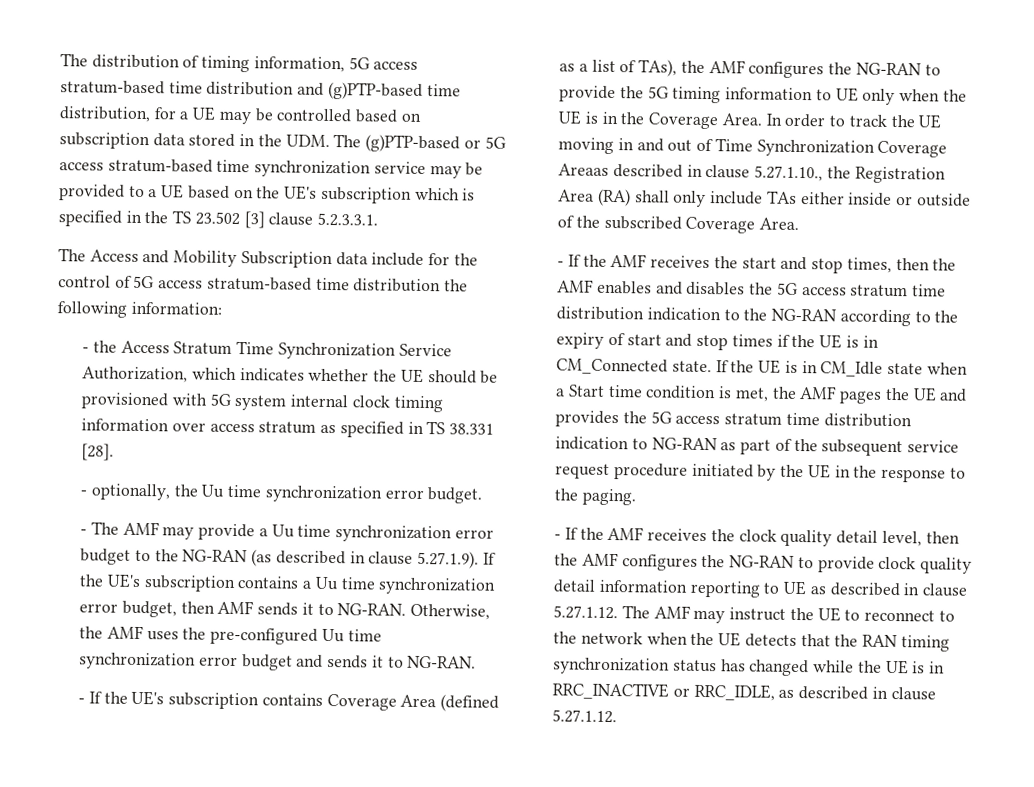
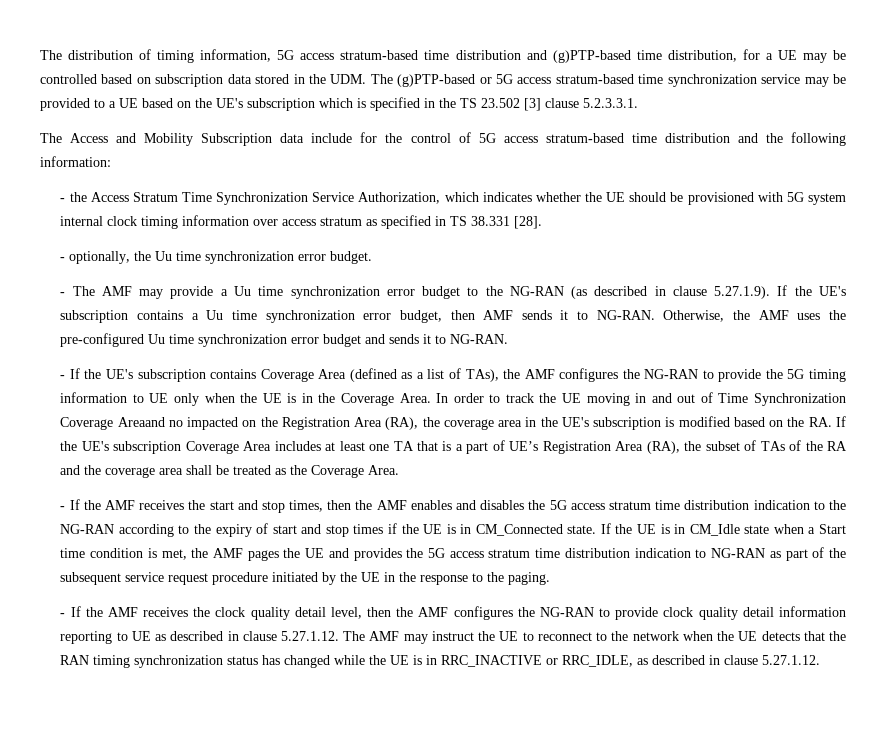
- The Access and Mobility Subscription data include for the control of 5G access stratum-based time distribution the following information:
+ The Access and Mobility Subscription data include for the control of 5G access stratum-based time distribution and the following information:
- In order to track the UE moving in and out of Time Synchronization Coverage Areaas described in clause 5.27.1.10., the Registration Area (RA) shall only include TAs either inside or outside of the subscribed Coverage Area.
+ In order to track the UE moving in and out of Time Synchronization Coverage Areaand no impacted on the Registration Area (RA), the coverage area in the UE's subscription is modified based on the RA. If the UE's subscription Coverage Area includes at least one TA that is a part of UE’s Registration Area (RA), the subset of TAs of the RA and the coverage area shall be treated as the Coverage Area.

